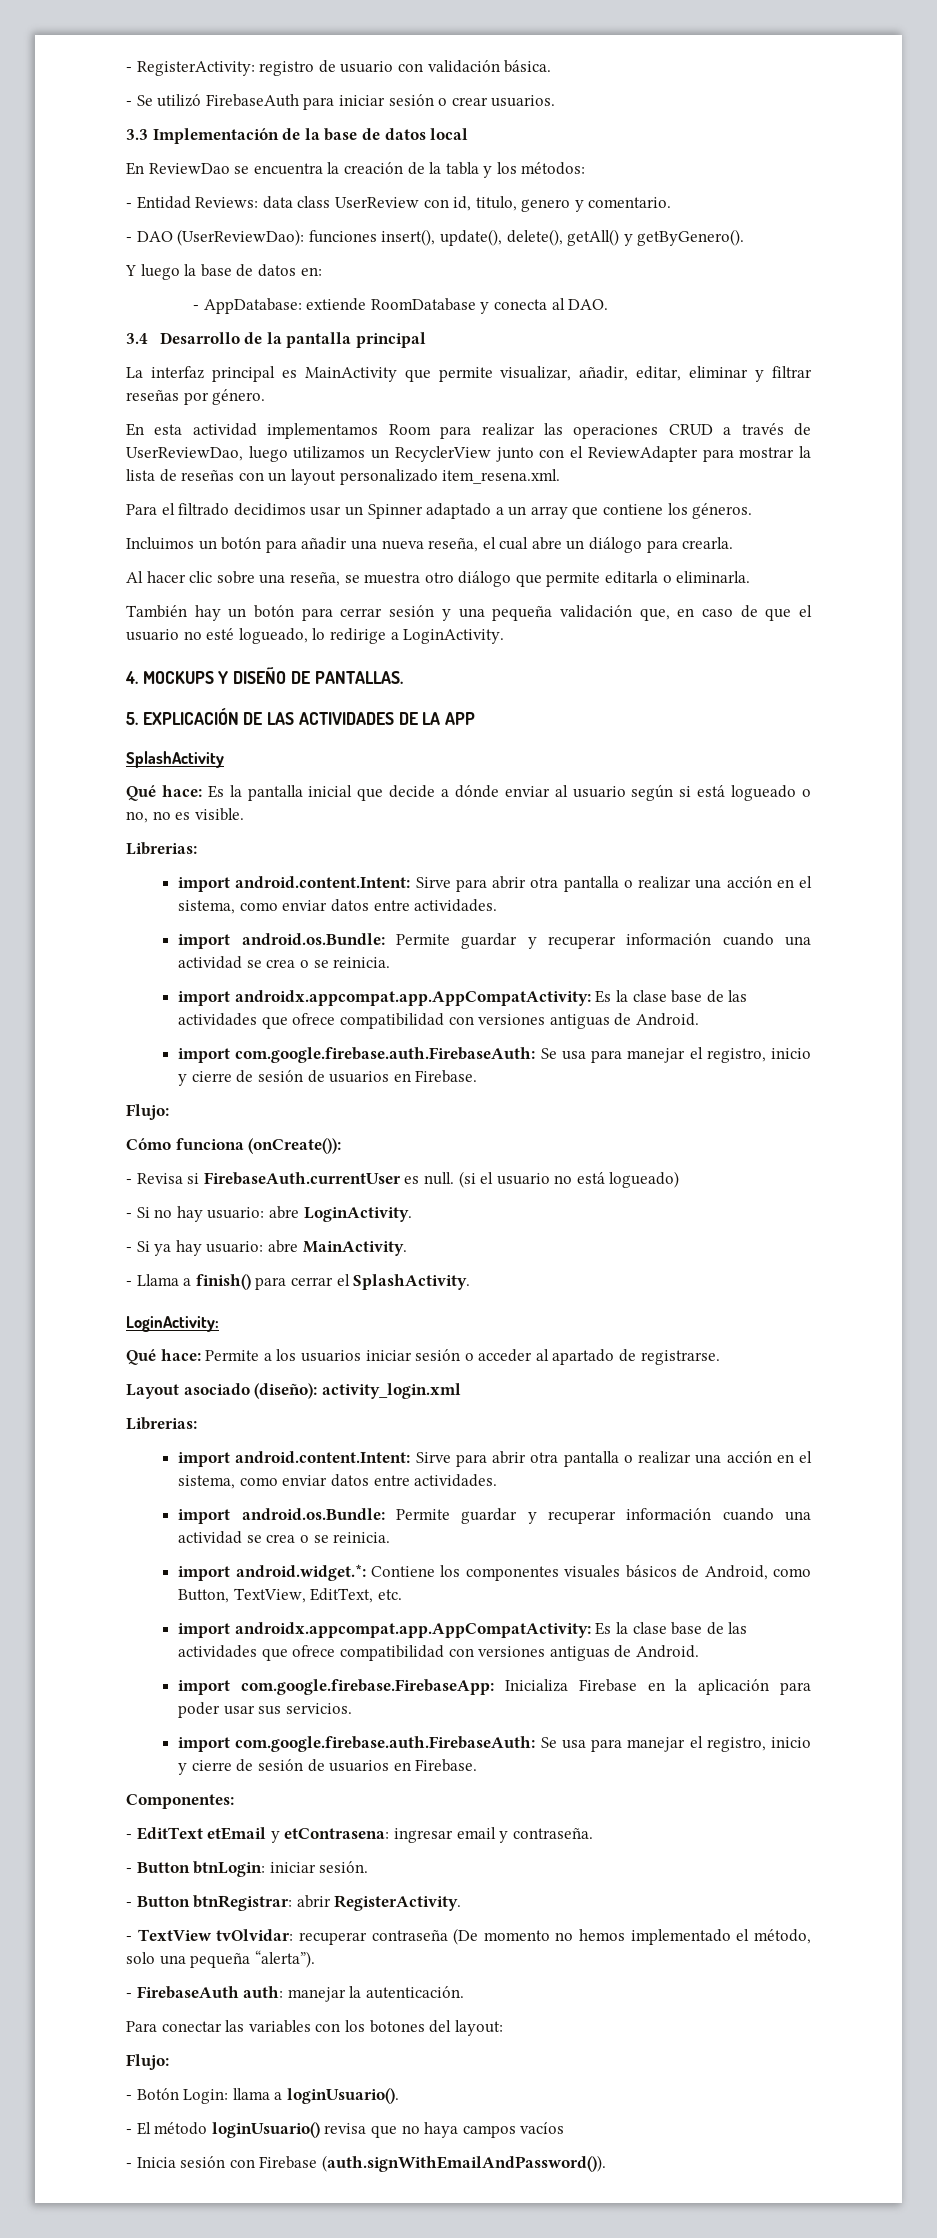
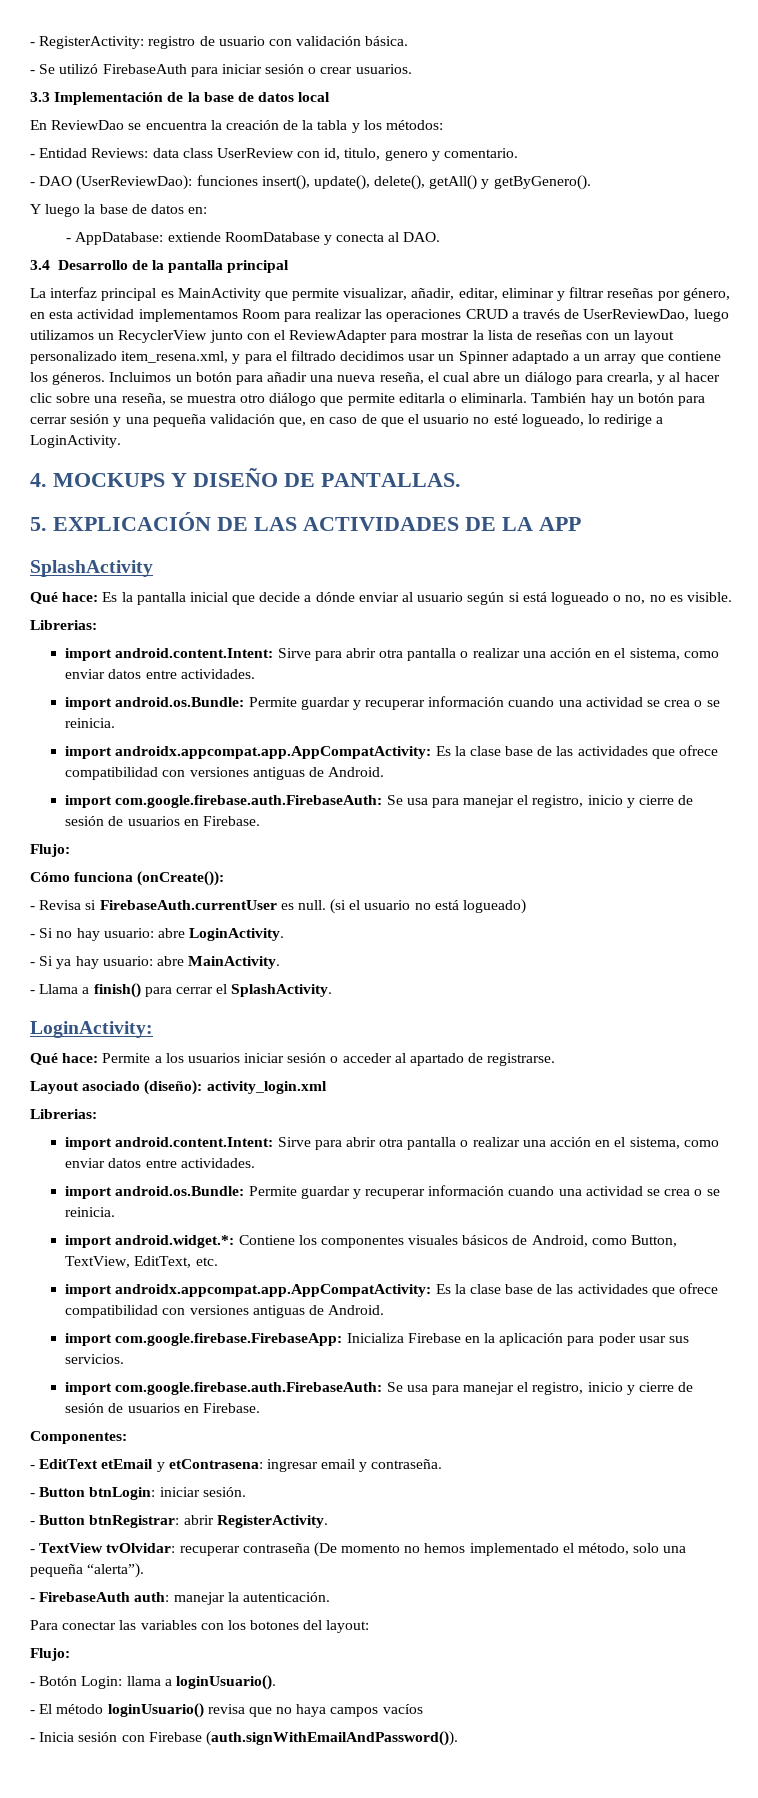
- La interfaz principal es MainActivity que permite visualizar, añadir, editar, eliminar y filtrar reseñas por género.
- En esta actividad implementamos Room para realizar las operaciones CRUD a través de UserReviewDao, luego utilizamos un RecyclerView junto con el ReviewAdapter para mostrar la lista de reseñas con un layout personalizado item_resena.xml.
- Para el filtrado decidimos usar un Spinner adaptado a un array que contiene los géneros.
- Incluimos un botón para añadir una nueva reseña, el cual abre un diálogo para crearla.
- Al hacer clic sobre una reseña, se muestra otro diálogo que permite editarla o eliminarla.
- También hay un botón para cerrar sesión y una pequeña validación que, en caso de que el usuario no esté logueado, lo redirige a LoginActivity.
+ La interfaz principal es MainActivity que permite visualizar, añadir, editar, eliminar y filtrar reseñas por género, en esta actividad implementamos Room para realizar las operaciones CRUD a través de UserReviewDao, luego utilizamos un RecyclerView junto con el ReviewAdapter para mostrar la lista de reseñas con un layout personalizado item_resena.xml, y para el filtrado decidimos usar un Spinner adaptado a un array que contiene los géneros. Incluimos un botón para añadir una nueva reseña, el cual abre un diálogo para crearla, y al hacer clic sobre una reseña, se muestra otro diálogo que permite editarla o eliminarla. También hay un botón para cerrar sesión y una pequeña validación que, en caso de que el usuario no esté logueado, lo redirige a LoginActivity.

